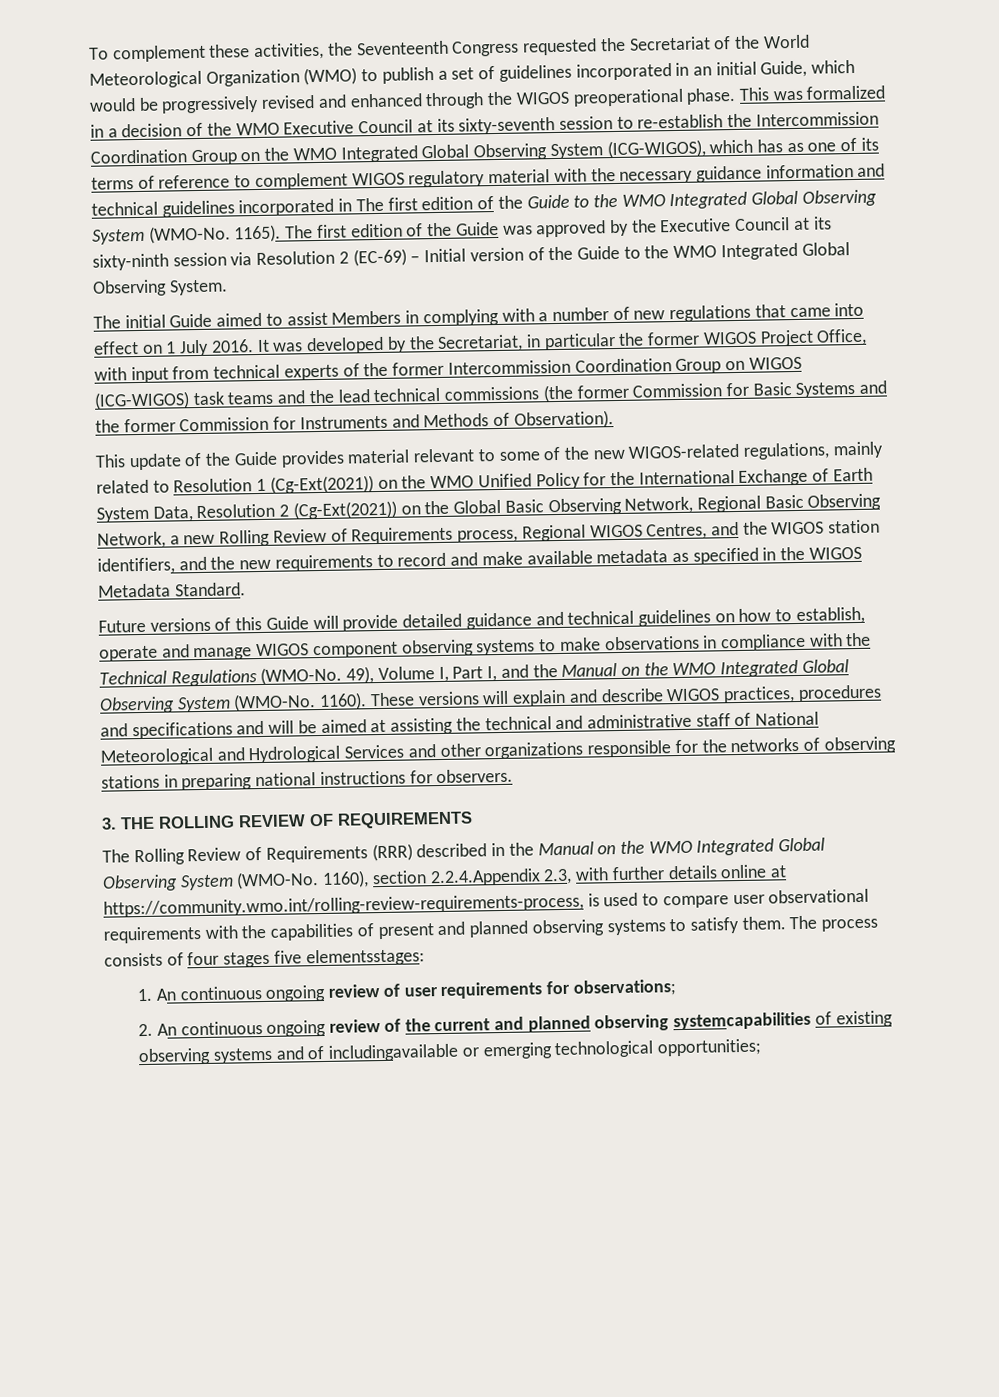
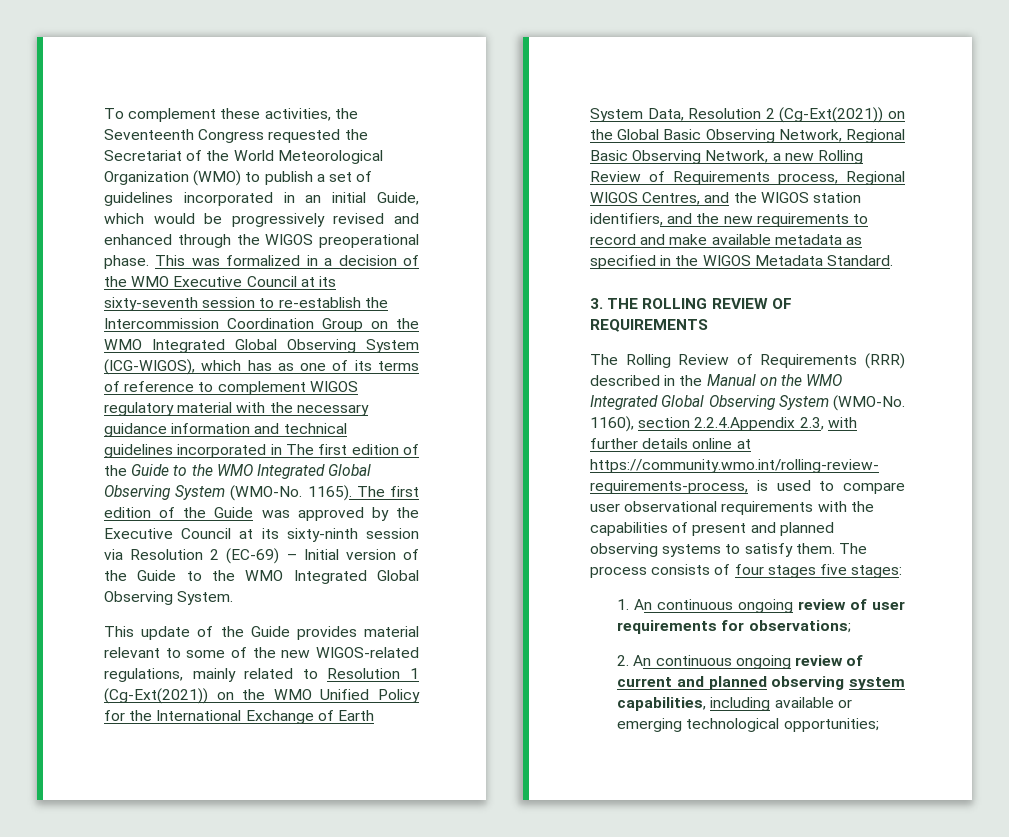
- The initial Guide aimed to assist Members in complying with a number of new regulations that came into effect on 1 July 2016. It was developed by the Secretariat, in particular the former WIGOS Project Office, with input from technical experts of the former Intercommission Coordination Group on WIGOS (ICG-WIGOS) task teams and the lead technical commissions (the former Commission for Basic Systems and the former Commission for Instruments and Methods of Observation).
- Future versions of this Guide will provide detailed guidance and technical guidelines on how to establish, operate and manage WIGOS component observing systems to make observations in compliance with the Technical Regulations (WMO-No. 49), Volume I, Part I, and the Manual on the WMO Integrated Global Observing System (WMO-No. 1160). These versions will explain and describe WIGOS practices, procedures and specifications and will be aimed at assisting the technical and administrative staff of National Meteorological and Hydrological Services and other organizations responsible for the networks of observing stations in preparing national instructions for observers.
- The process consists of four stages five elementsstages:
+ The process consists of four stages five stages:
- 2. An continuous ongoing review of the current and planned observing systemcapabilities of existing observing systems and of includingavailable or emerging technological opportunities;
+ 2. An continuous ongoing review of current and planned observing system capabilities, including available or emerging technological opportunities;

